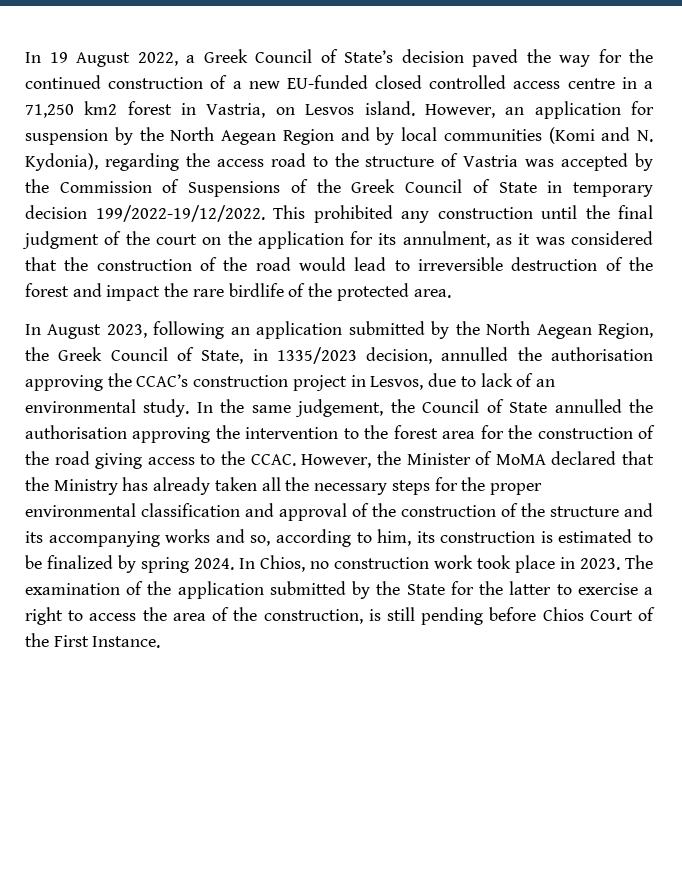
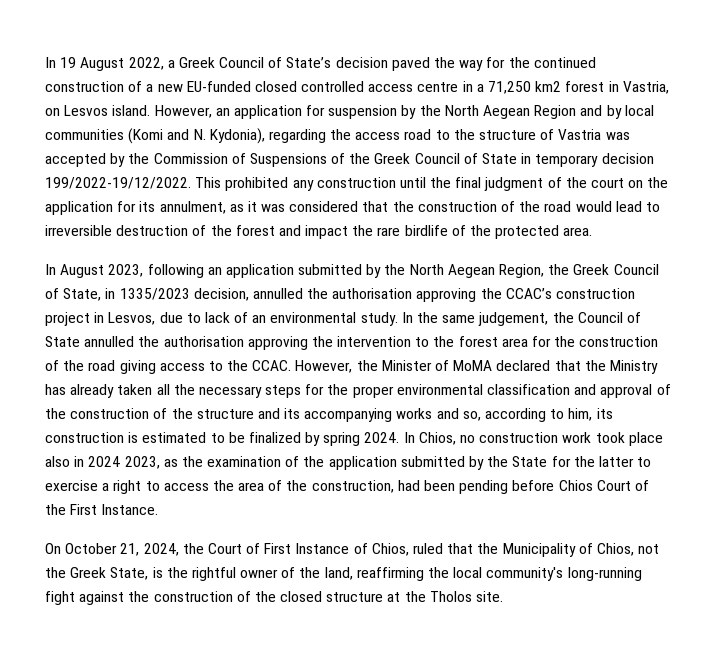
- In Chios, no construction work took place in 2023. The examination of the application submitted by the State for the latter to exercise a right to access the area of the construction, is still pending before Chios Court of the First Instance.
+ In Chios, no construction work took place also in 2024 2023, as the examination of the application submitted by the State for the latter to exercise a right to access the area of the construction, had been pending before Chios Court of the First Instance.
+ On October 21, 2024, the Court of First Instance of Chios, ruled that the Municipality of Chios, not the Greek State, is the rightful owner of the land, reaffirming the local community's long-running fight against the construction of the closed structure at the Tholos site.

